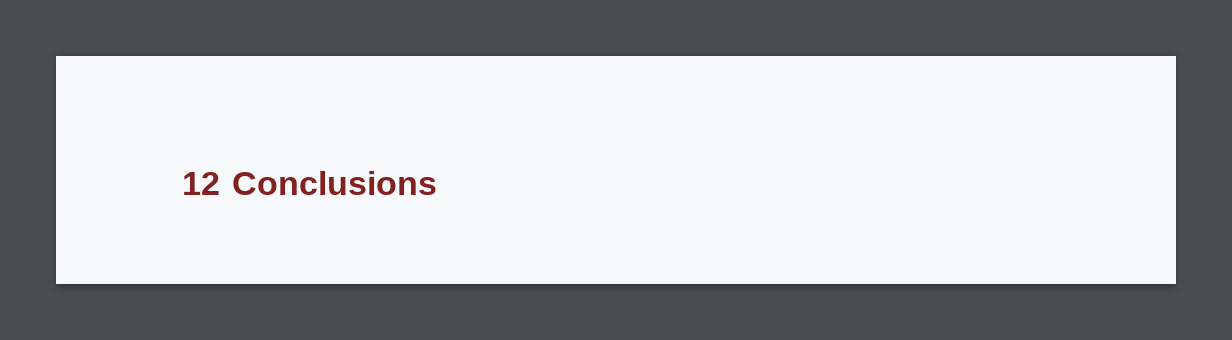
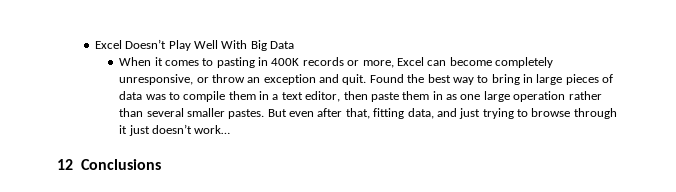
+ Excel Doesn’t Play Well With Big Data
+ When it comes to pasting in 400K records or more, Excel can become completely unresponsive, or throw an exception and quit. Found the best way to bring in large pieces of data was to compile them in a text editor, then paste them in as one large operation rather than several smaller pastes. But even after that, fitting data, and just trying to browse through it just doesn’t work…

